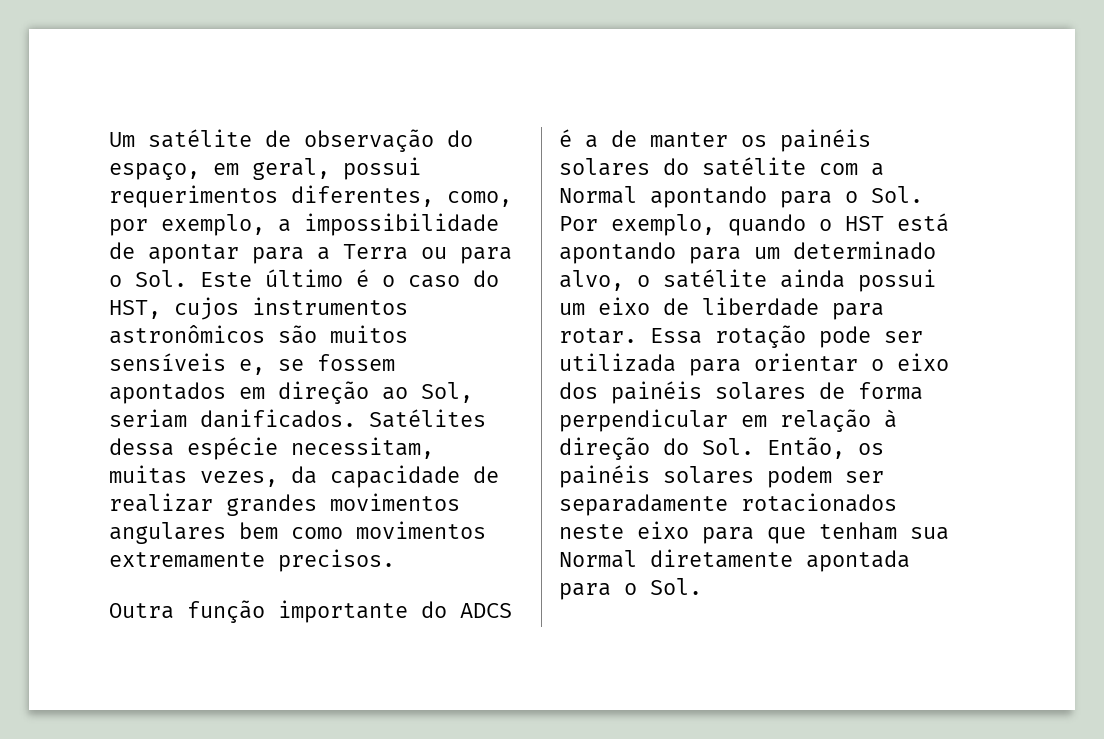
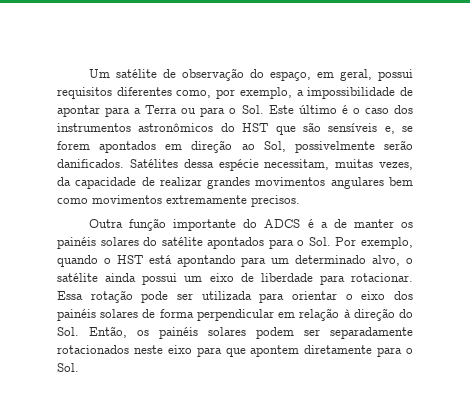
- Um satélite de observação do espaço, em geral, possui requerimentos diferentes, como, por exemplo, a impossibilidade de apontar para a Terra ou para o Sol. Este último é o caso do HST, cujos instrumentos astronômicos são muitos sensíveis e, se fossem apontados em direção ao Sol, seriam danificados.
+ Um satélite de observação do espaço, em geral, possui requisitos diferentes como, por exemplo, a impossibilidade de apontar para a Terra ou para o Sol. Este último é o caso dos instrumentos astronômicos do HST que são sensíveis e, se forem apontados em direção ao Sol, possivelmente serão danificados.
- Outra função importante do ADCS é a de manter os painéis solares do satélite com a Normal apontando para o Sol. Por exemplo, quando o HST está apontando para um determinado alvo, o satélite ainda possui um eixo de liberdade para rotar.
+ Outra função importante do ADCS é a de manter os painéis solares do satélite apontados para o Sol. Por exemplo, quando o HST está apontando para um determinado alvo, o satélite ainda possui um eixo de liberdade para rotacionar.
- Essa rotação pode ser utilizada para orientar o eixo dos painéis solares de forma perpendicular em relação à direção do Sol. Então, os painéis solares podem ser separadamente rotacionados neste eixo para que tenham sua Normal diretamente apontada para o Sol.
+ Essa rotação pode ser utilizada para orientar o eixo dos painéis solares de forma perpendicular em relação à direção do Sol. Então, os painéis solares podem ser separadamente rotacionados neste eixo para que apontem diretamente para o Sol.

